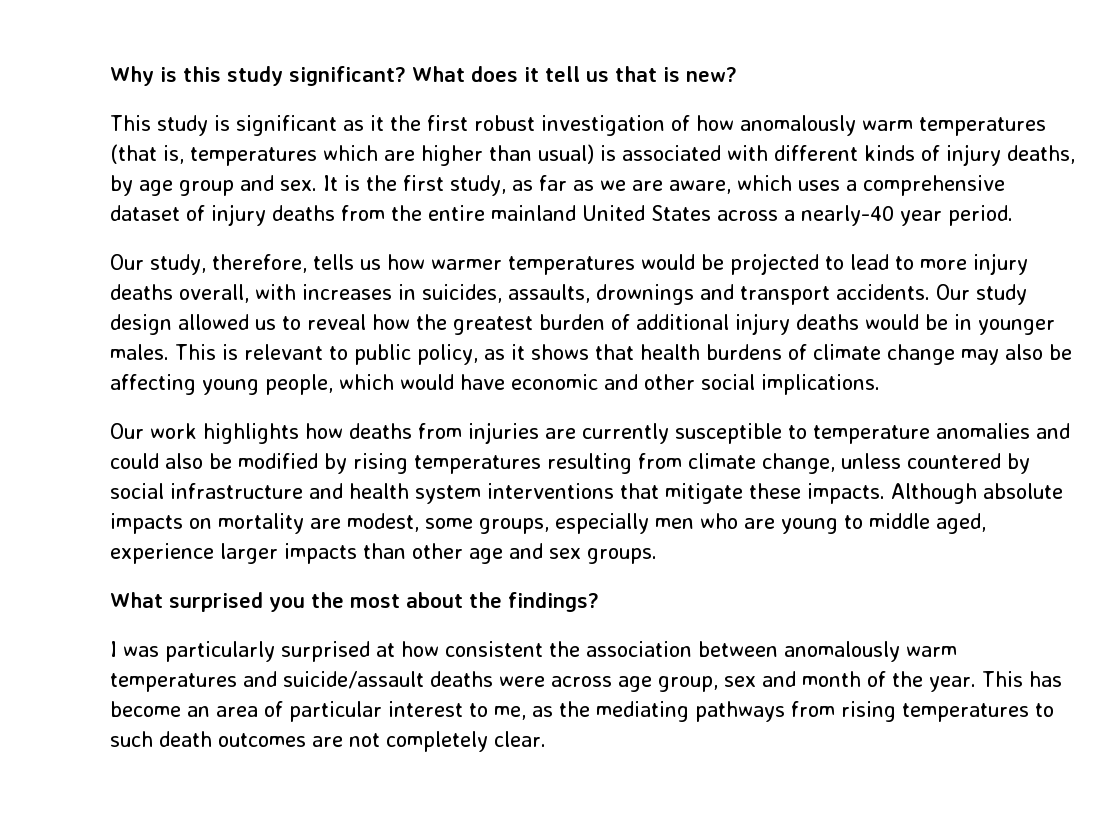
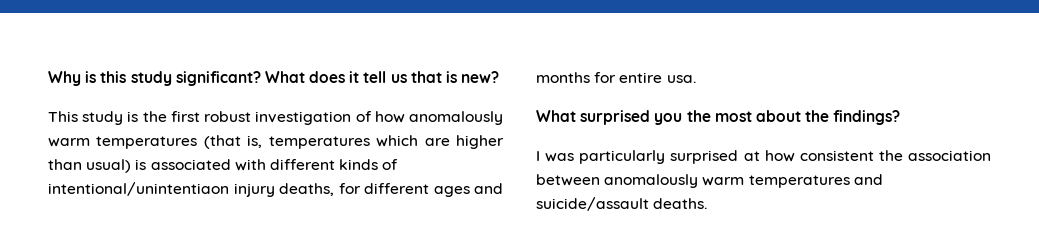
- This study is significant as it the first robust investigation of how anomalously warm temperatures (that is, temperatures which are higher than usual) is associated with different kinds of injury deaths, by age group and sex. It is the first study, as far as we are aware, which uses a comprehensive dataset of injury deaths from the entire mainland United States across a nearly-40 year period.
- Our study, therefore, tells us how warmer temperatures would be projected to lead to more injury deaths overall, with increases in suicides, assaults, drownings and transport accidents. Our study design allowed us to reveal how the greatest burden of additional injury deaths would be in younger males. This is relevant to public policy, as it shows that health burdens of climate change may also be affecting young people, which would have economic and other social implications.
- Our work highlights how deaths from injuries are currently susceptible to temperature anomalies and could also be modified by rising temperatures resulting from climate change, unless countered by social infrastructure and health system interventions that mitigate these impacts. Although absolute impacts on mortality are modest, some groups, especially men who are young to middle aged, experience larger impacts than other age and sex groups.
+ This study is the first robust investigation of how anomalously warm temperatures (that is, temperatures which are higher than usual) is associated with different kinds of intentional/unintentiaon injury deaths, for different ages and months for entire usa.
- I was particularly surprised at how consistent the association between anomalously warm temperatures and suicide/assault deaths were across age group, sex and month of the year. This has become an area of particular interest to me, as the mediating pathways from rising temperatures to such death outcomes are not completely clear.
+ I was particularly surprised at how consistent the association between anomalously warm temperatures and suicide/assault deaths.

